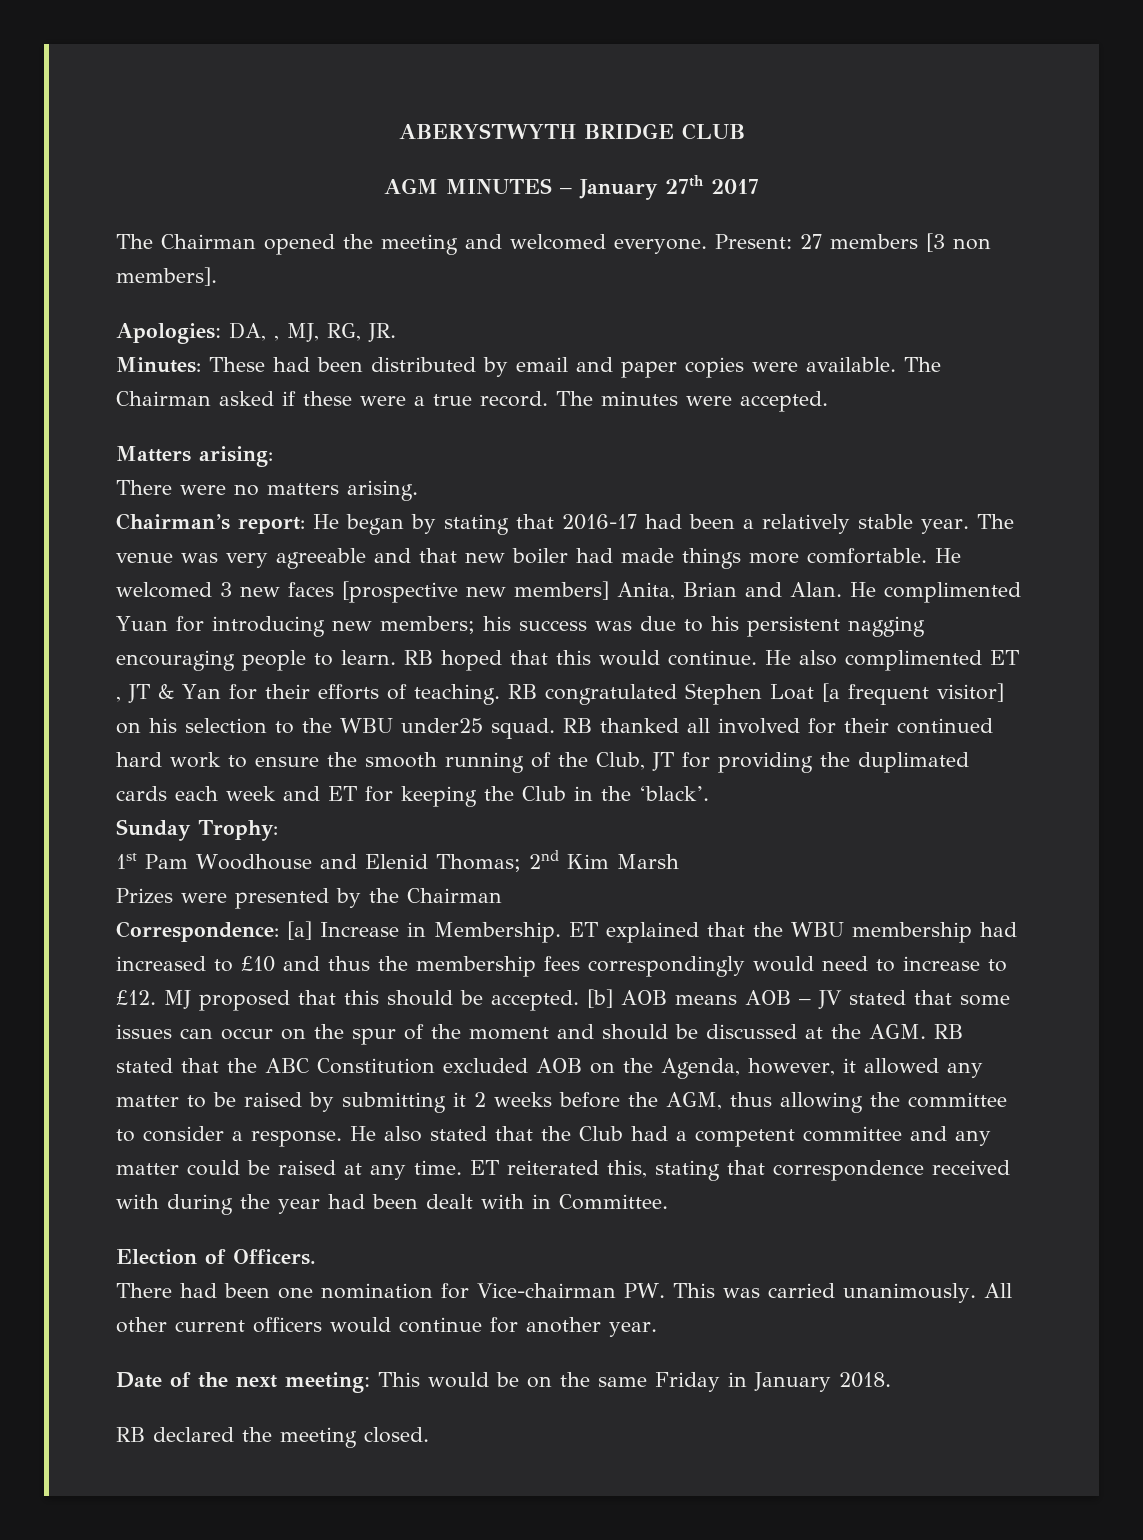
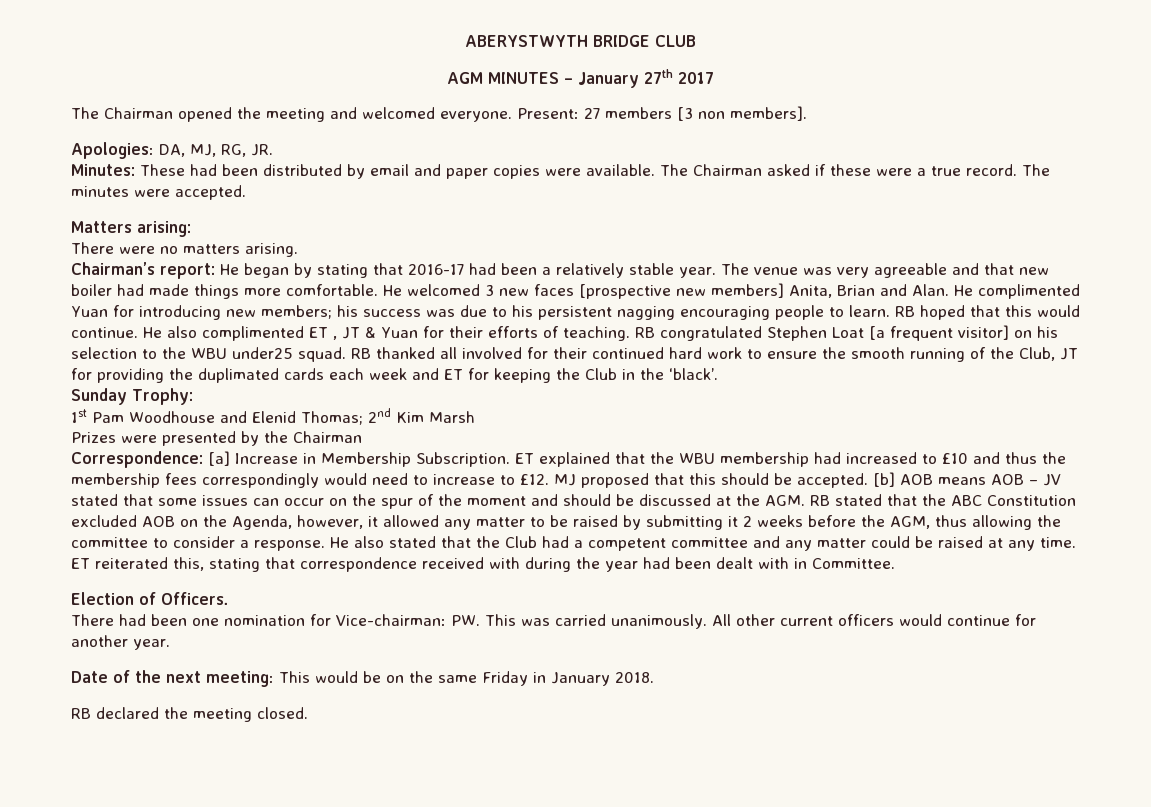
- Apologies: DA, , MJ, RG, JR.
+ Apologies: DA, MJ, RG, JR.
- He also complimented ET , JT & Yan for their efforts of teaching.
+ He also complimented ET , JT & Yuan for their efforts of teaching.
- Correspondence: [a] Increase in Membership.
+ Correspondence: [a] Increase in Membership Subscription.
- There had been one nomination for Vice-chairman PW. This was carried unanimously.
+ There had been one nomination for Vice-chairman: PW. This was carried unanimously.

